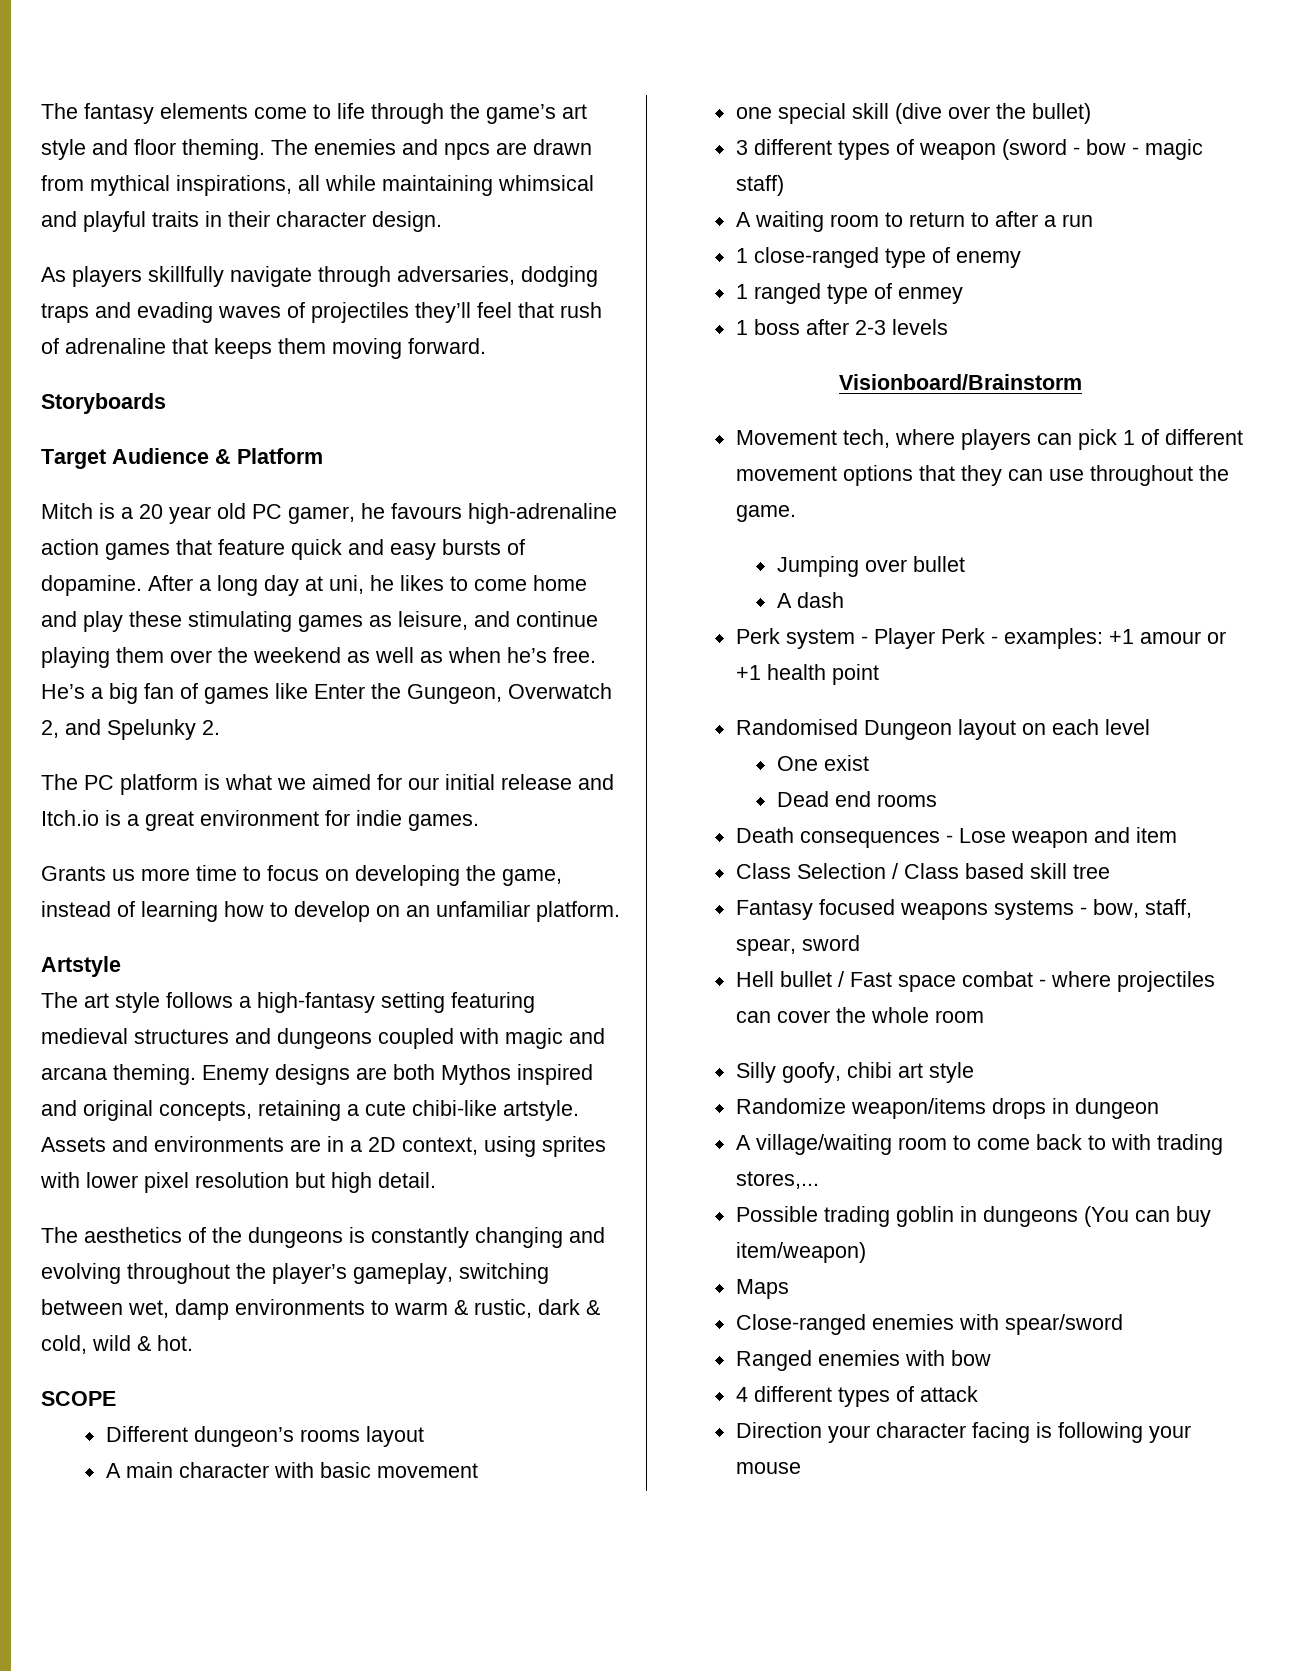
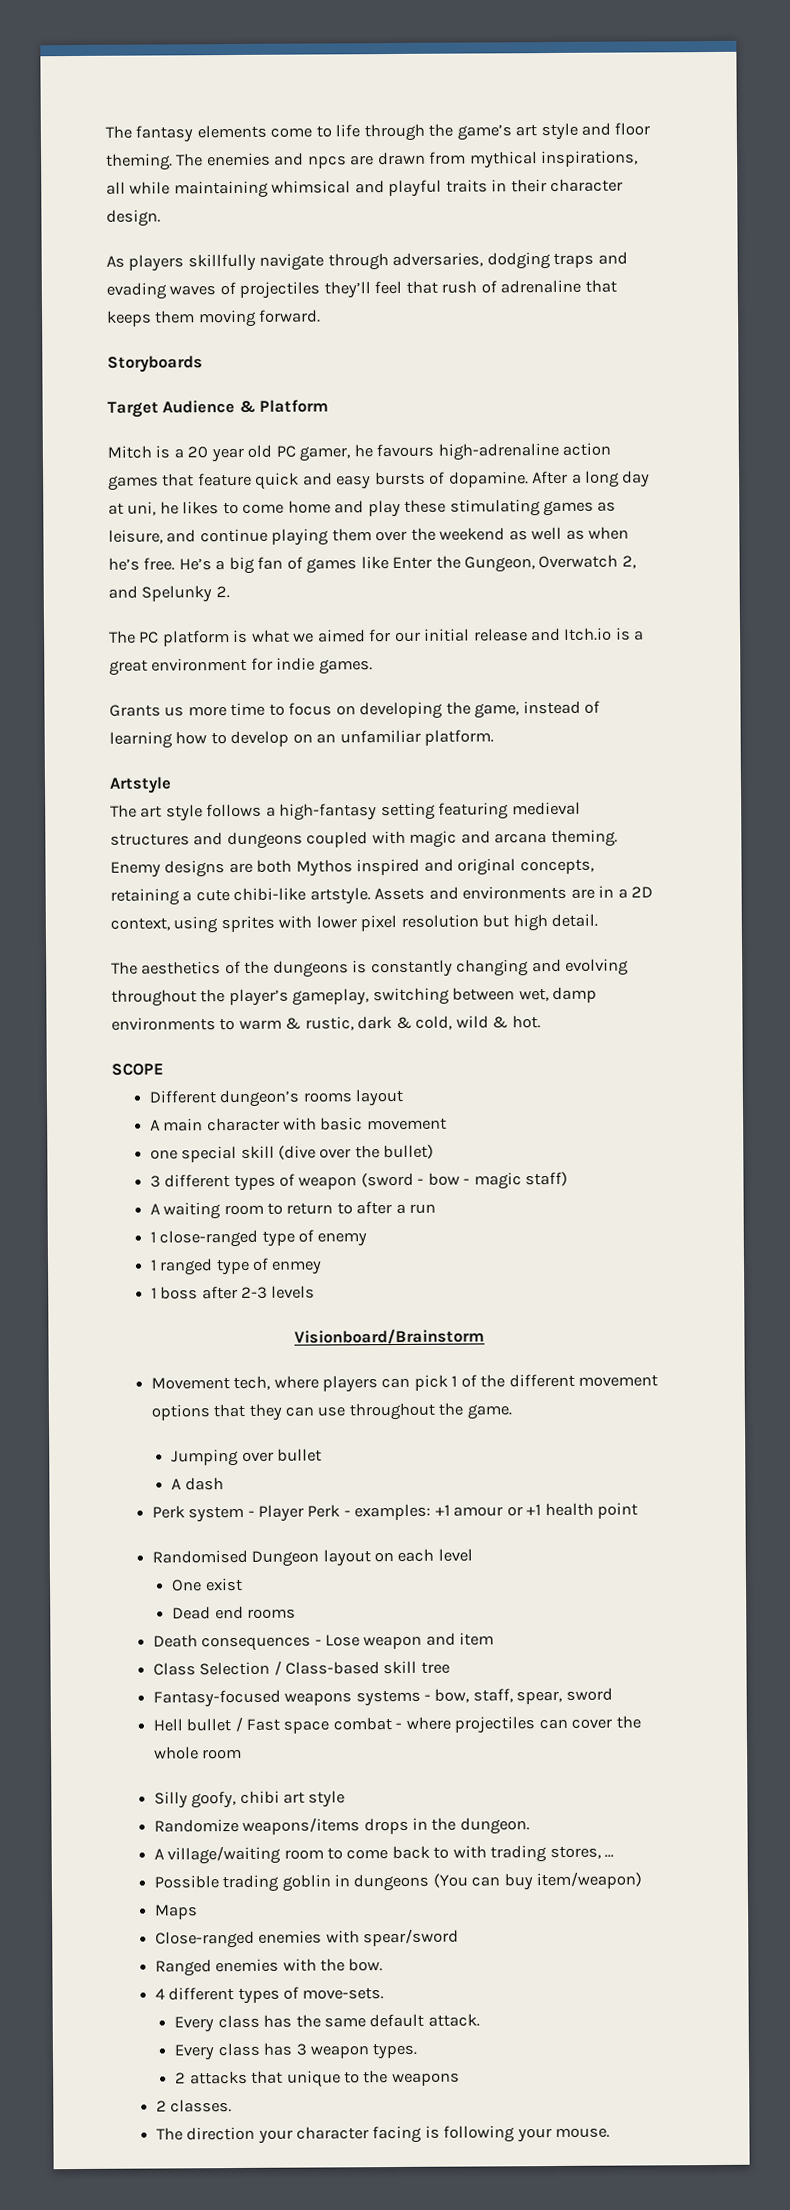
- Movement tech, where players can pick 1 of different movement options that they can use throughout the game.
+ Movement tech, where players can pick 1 of the different movement options that they can use throughout the game.
- Class Selection / Class based skill tree
+ Class Selection / Class-based skill tree
- Fantasy focused weapons systems - bow, staff, spear, sword
+ Fantasy-focused weapons systems - bow, staff, spear, sword
- Randomize weapon/items drops in dungeon
+ Randomize weapons/items drops in the dungeon.
- A village/waiting room to come back to with trading stores,...
+ A village/waiting room to come back to with trading stores, ...
- Ranged enemies with bow
+ Ranged enemies with the bow.
- 4 different types of attack
- Direction your character facing is following your mouse
+ 4 different types of move-sets.
+ Every class has the same default attack.
+ Every class has 3 weapon types.
+ 2 attacks that unique to the weapons
+ 2 classes.
+ The direction your character facing is following your mouse.

